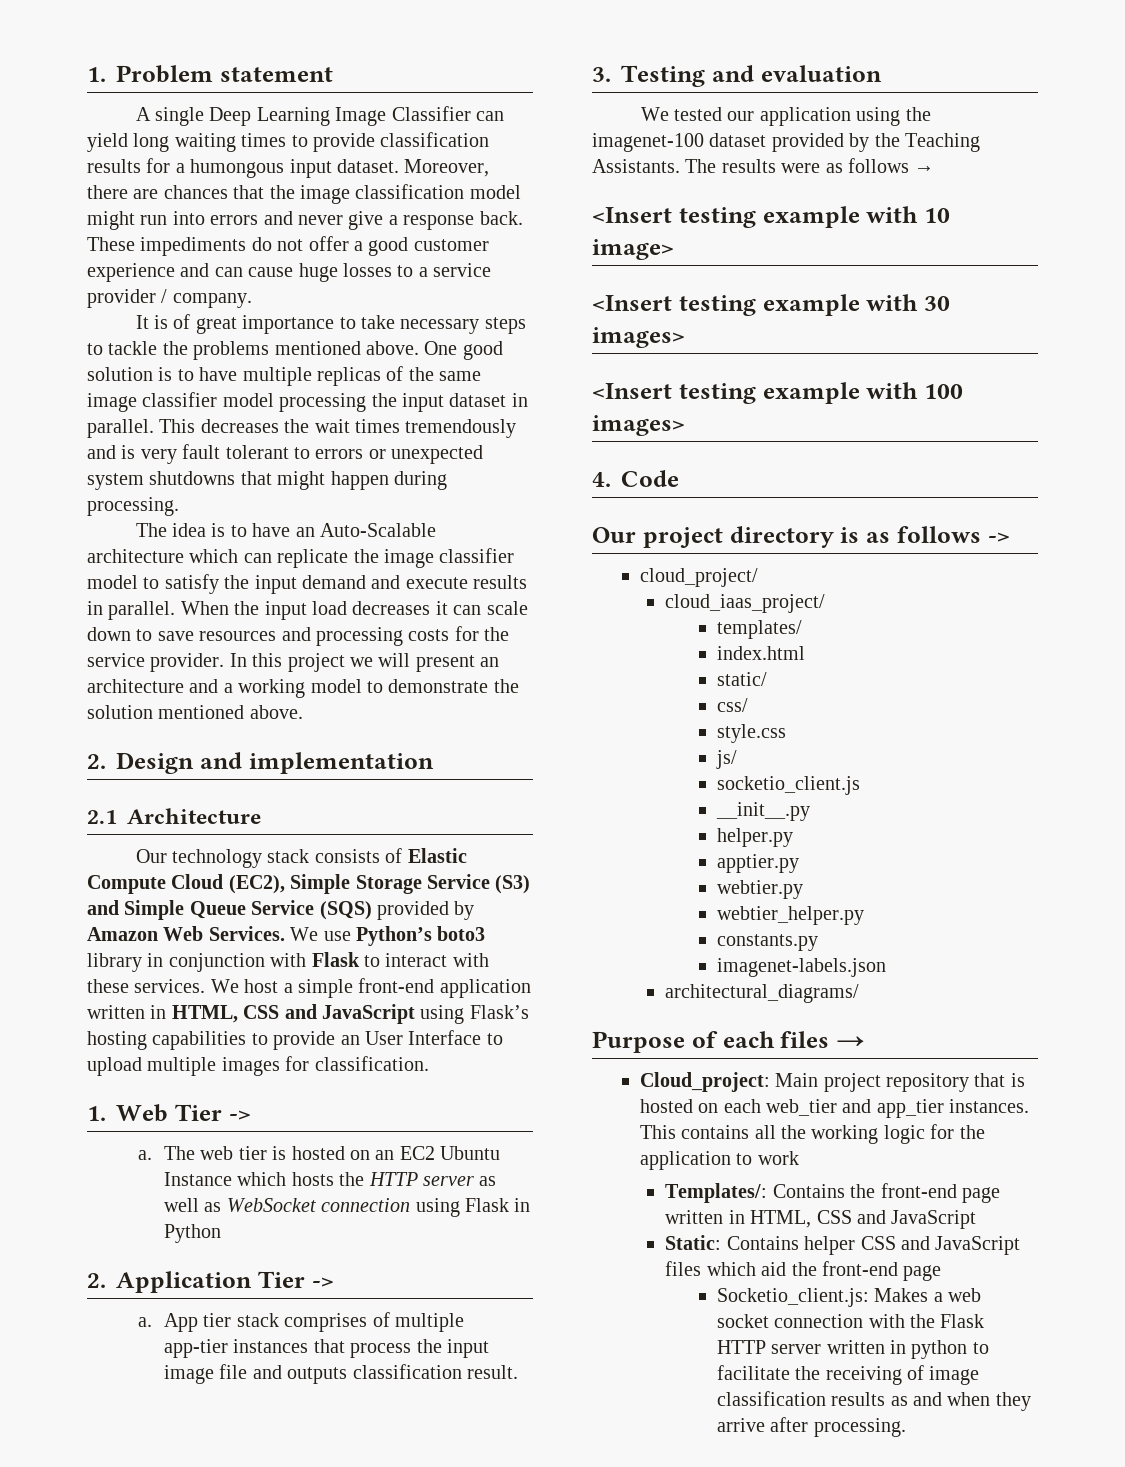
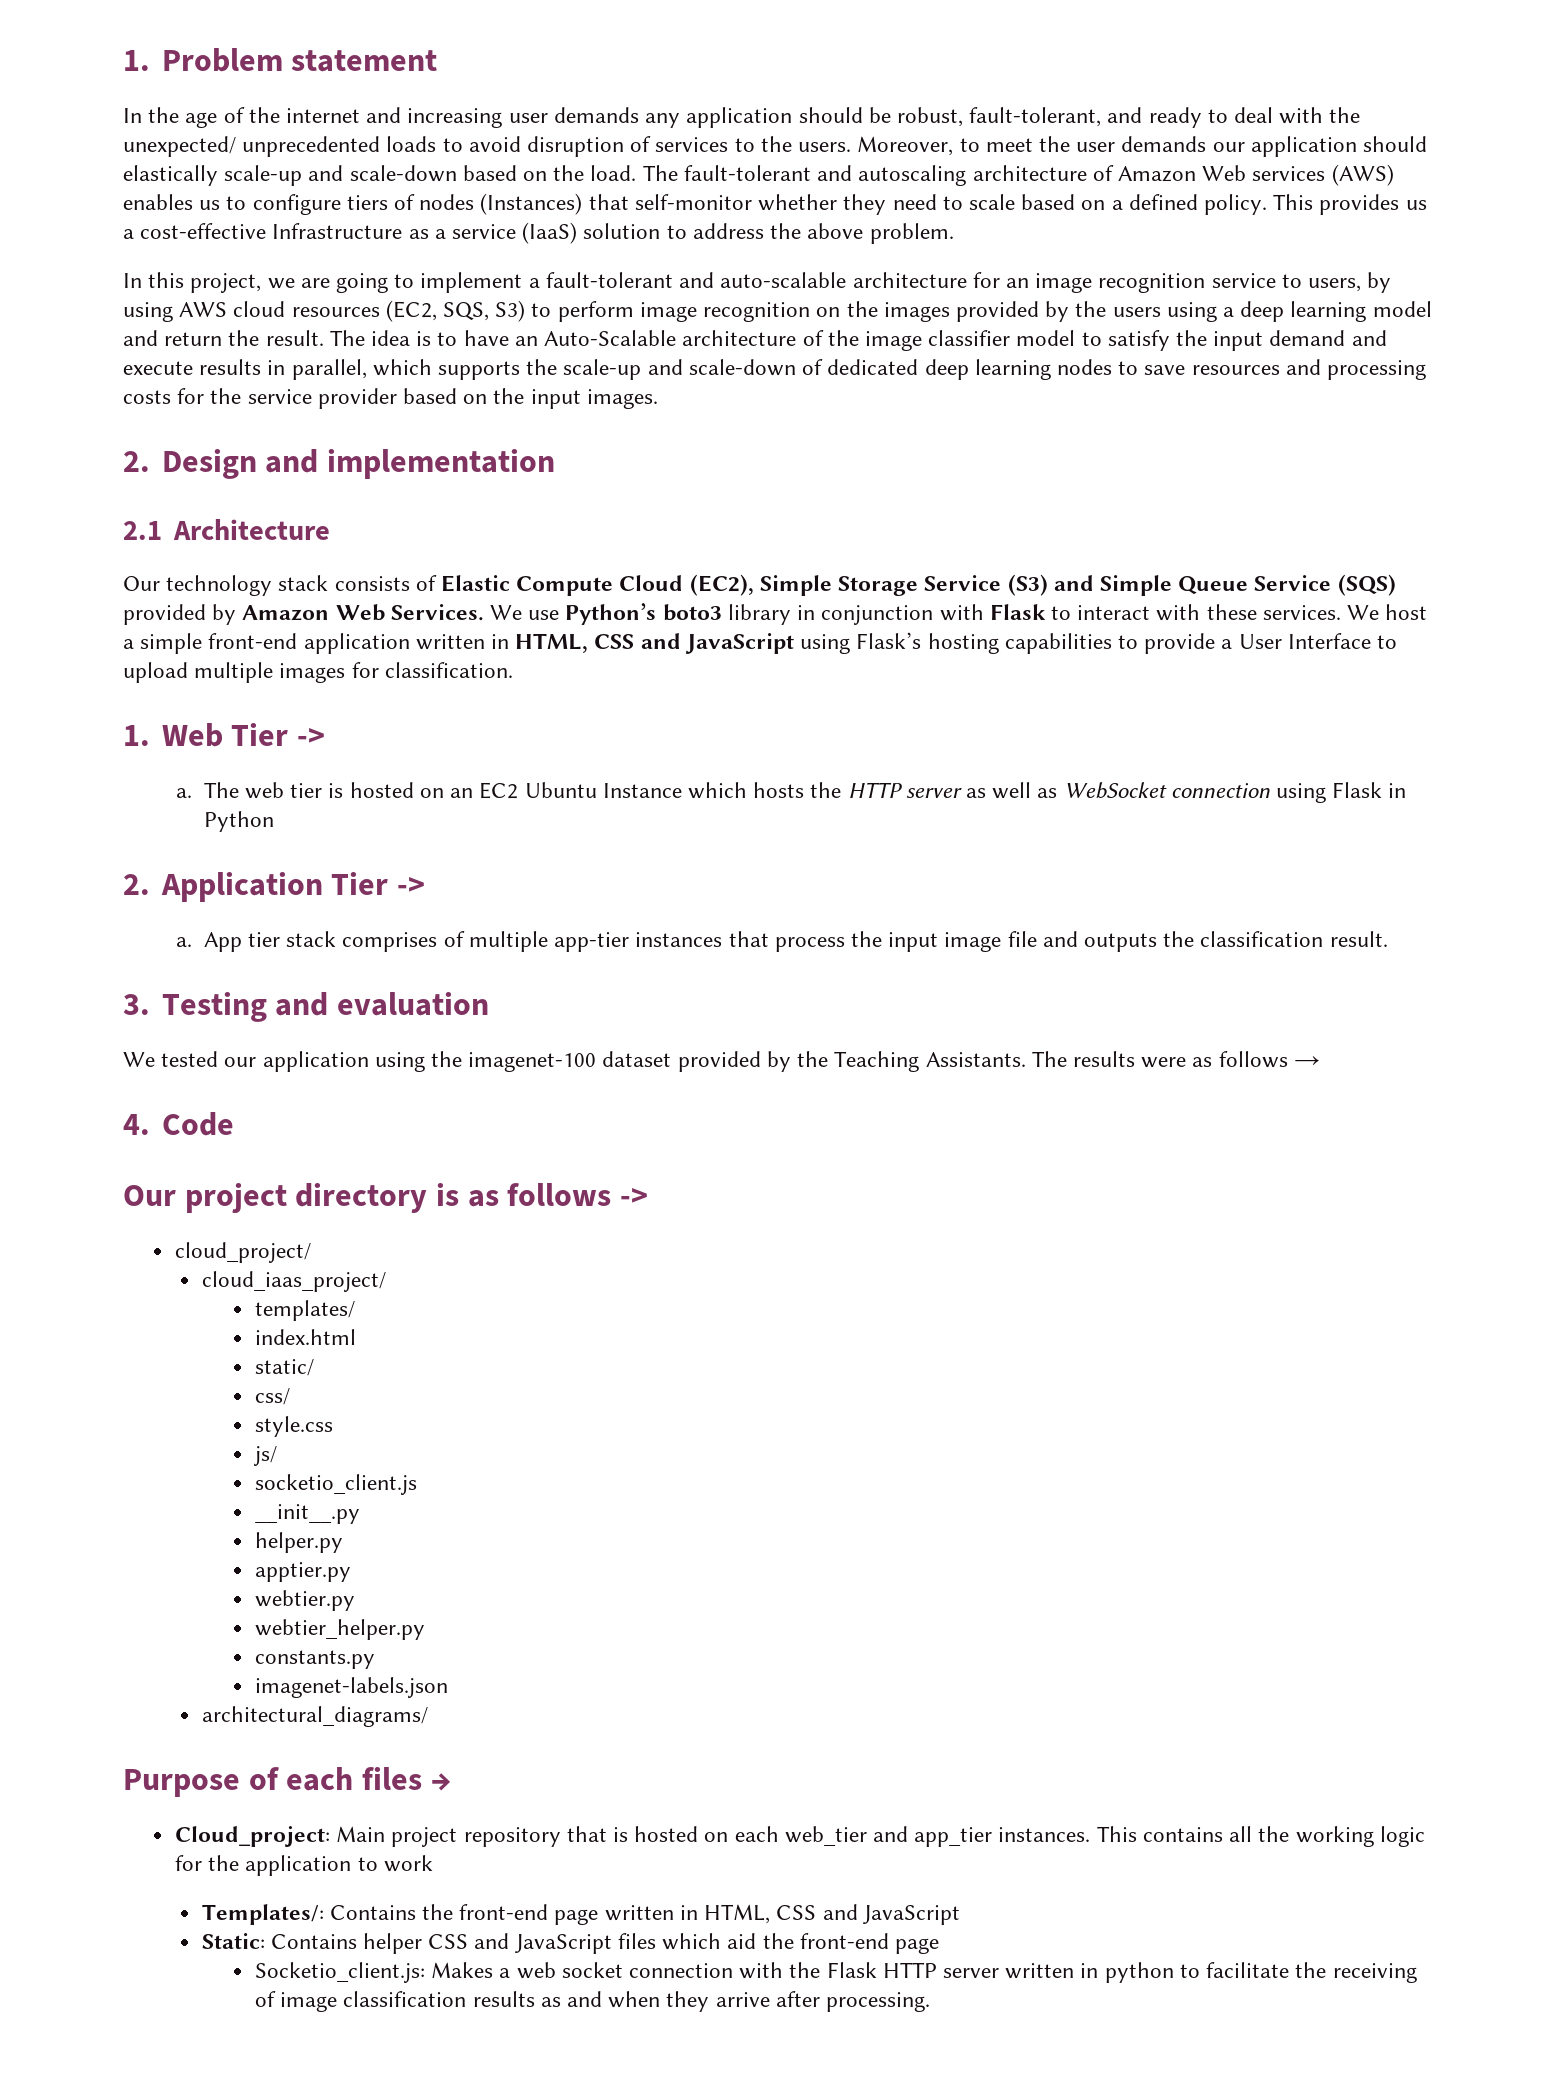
- A single Deep Learning Image Classifier can yield long waiting times to provide classification results for a humongous input dataset. Moreover, there are chances that the image classification model might run into errors and never give a response back. These impediments do not offer a good customer experience and can cause huge losses to a service provider / company.
- It is of great importance to take necessary steps to tackle the problems mentioned above. One good solution is to have multiple replicas of the same image classifier model processing the input dataset in parallel. This decreases the wait times tremendously and is very fault tolerant to errors or unexpected system shutdowns that might happen during processing.
- The idea is to have an Auto-Scalable architecture which can replicate the image classifier model to satisfy the input demand and execute results in parallel. When the input load decreases it can scale down to save resources and processing costs for the service provider. In this project we will present an architecture and a working model to demonstrate the solution mentioned above.
+ In the age of the internet and increasing user demands any application should be robust, fault-tolerant, and ready to deal with the unexpected/ unprecedented loads to avoid disruption of services to the users. Moreover, to meet the user demands our application should elastically scale-up and scale-down based on the load. The fault-tolerant and autoscaling architecture of Amazon Web services (AWS) enables us to configure tiers of nodes (Instances) that self-monitor whether they need to scale based on a defined policy. This provides us a cost-effective Infrastructure as a service (IaaS) solution to address the above problem.
+ In this project, we are going to implement a fault-tolerant and auto-scalable architecture for an image recognition service to users, by using AWS cloud resources (EC2, SQS, S3) to perform image recognition on the images provided by the users using a deep learning model and return the result. The idea is to have an Auto-Scalable architecture of the image classifier model to satisfy the input demand and execute results in parallel, which supports the scale-up and scale-down of dedicated deep learning nodes to save resources and processing costs for the service provider based on the input images.
- We host a simple front-end application written in HTML, CSS and JavaScript using Flask’s hosting capabilities to provide an User Interface to upload multiple images for classification.
+ We host a simple front-end application written in HTML, CSS and JavaScript using Flask’s hosting capabilities to provide a User Interface to upload multiple images for classification.
- App tier stack comprises of multiple app-tier instances that process the input image file and outputs classification result.
+ App tier stack comprises of multiple app-tier instances that process the input image file and outputs the classification result.
- <Insert testing example with 10 image>
- <Insert testing example with 30 images>
- <Insert testing example with 100 images>

